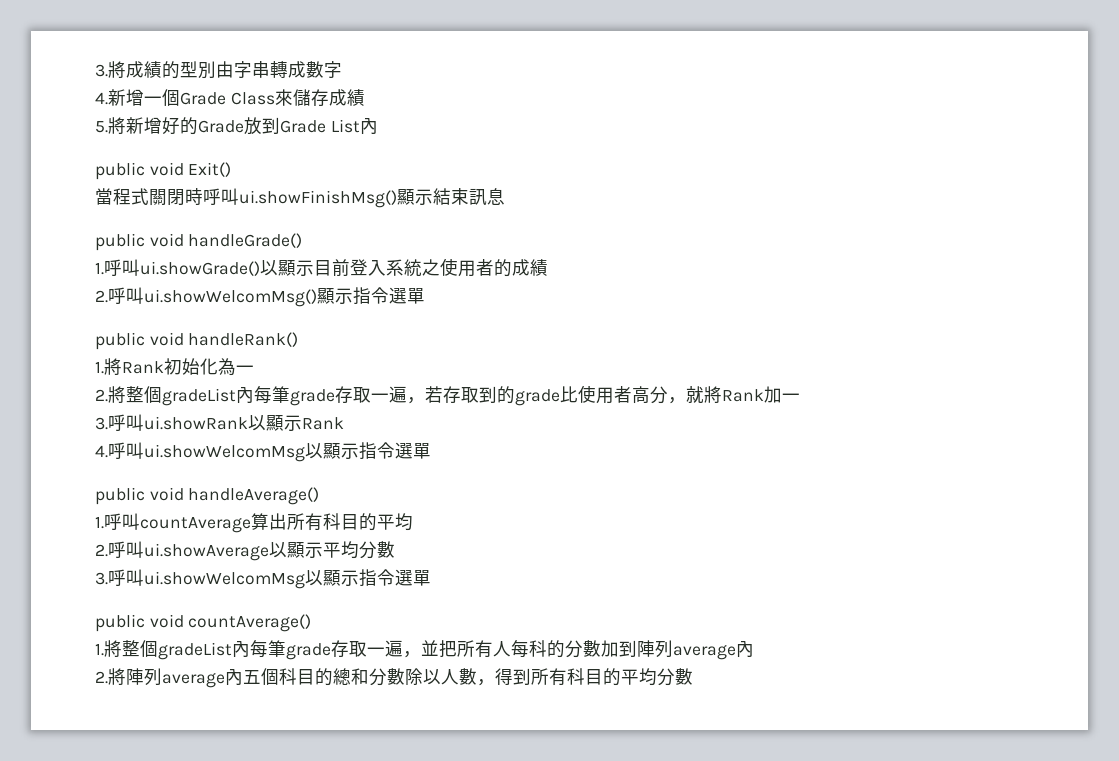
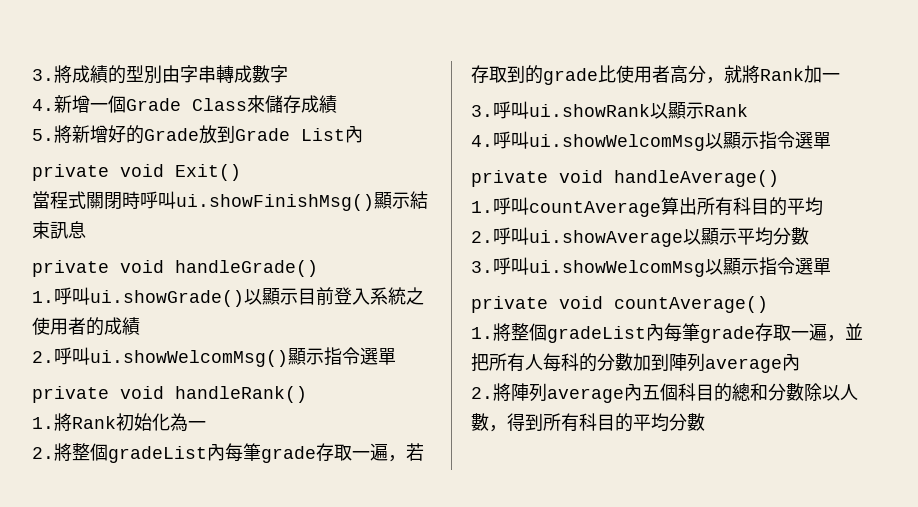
- public void Exit()
+ private void Exit()
- public void handleGrade()
+ private void handleGrade()
- public void handleRank()
+ private void handleRank()
- public void handleAverage()
+ private void handleAverage()
- public void countAverage()
+ private void countAverage()

